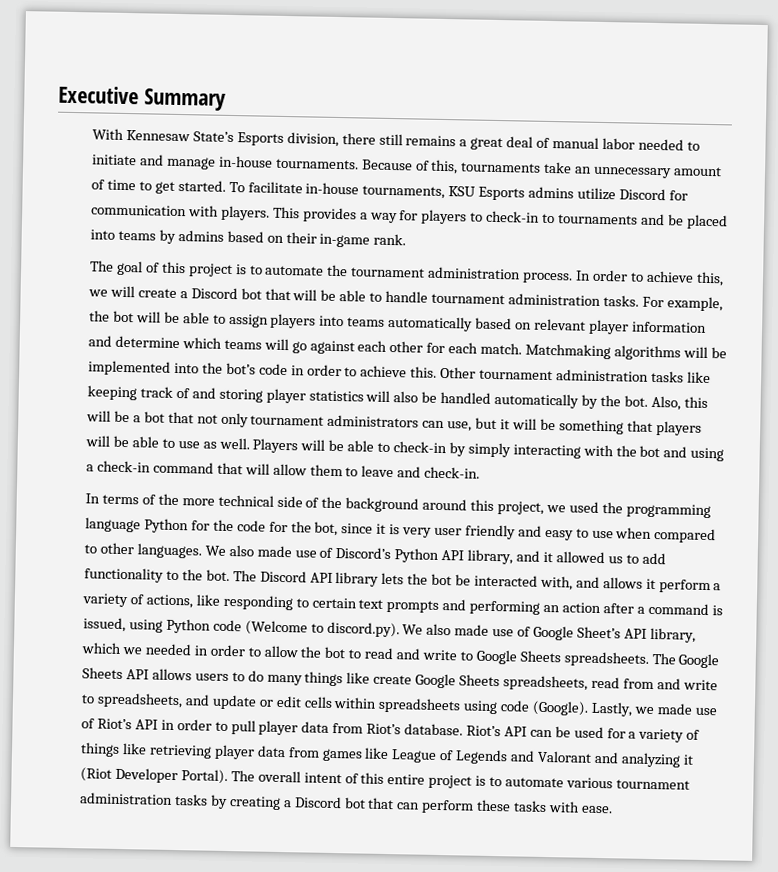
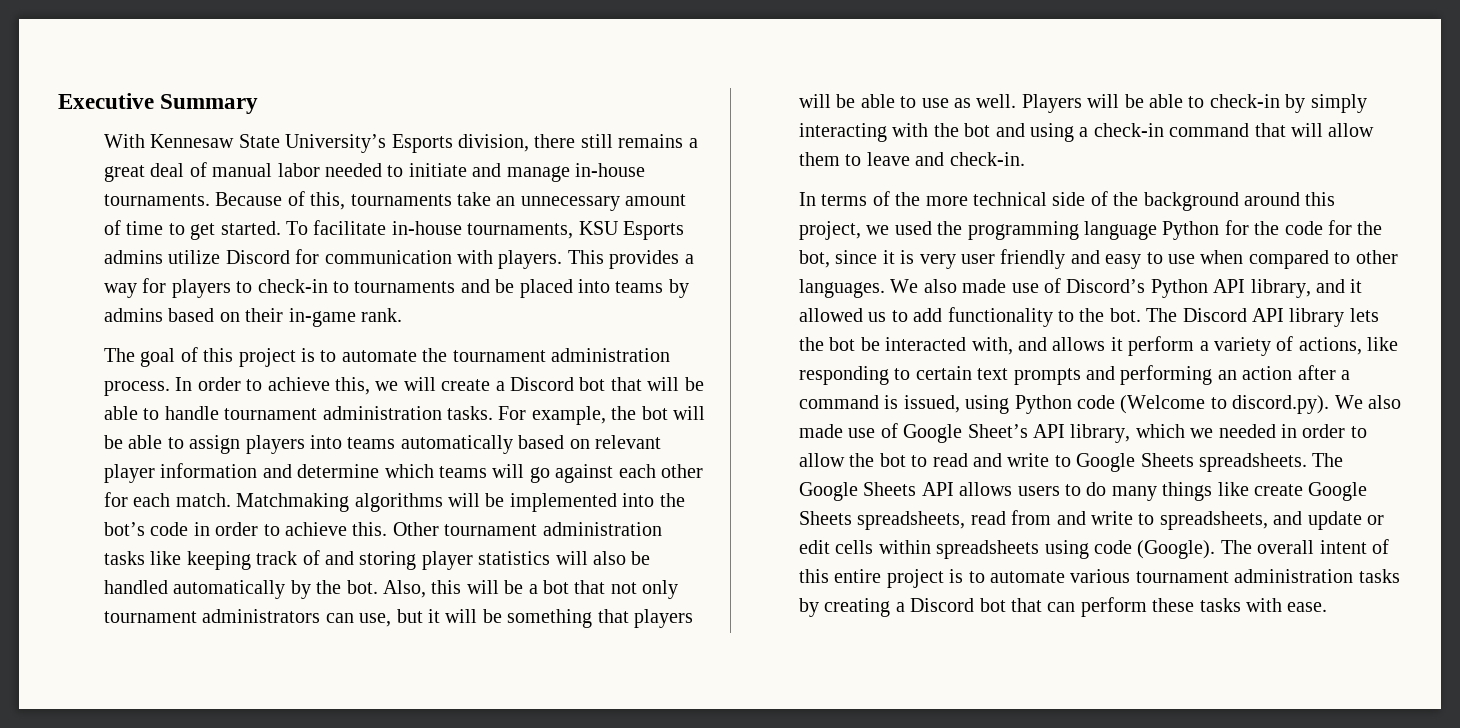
- With Kennesaw State’s Esports division, there still remains a great deal of manual labor needed to initiate and manage in-house tournaments.
+ With Kennesaw State University’s Esports division, there still remains a great deal of manual labor needed to initiate and manage in-house tournaments.
- Lastly, we made use of Riot’s API in order to pull player data from Riot’s database. Riot’s API can be used for a variety of things like retrieving player data from games like League of Legends and Valorant and analyzing it (Riot Developer Portal).

